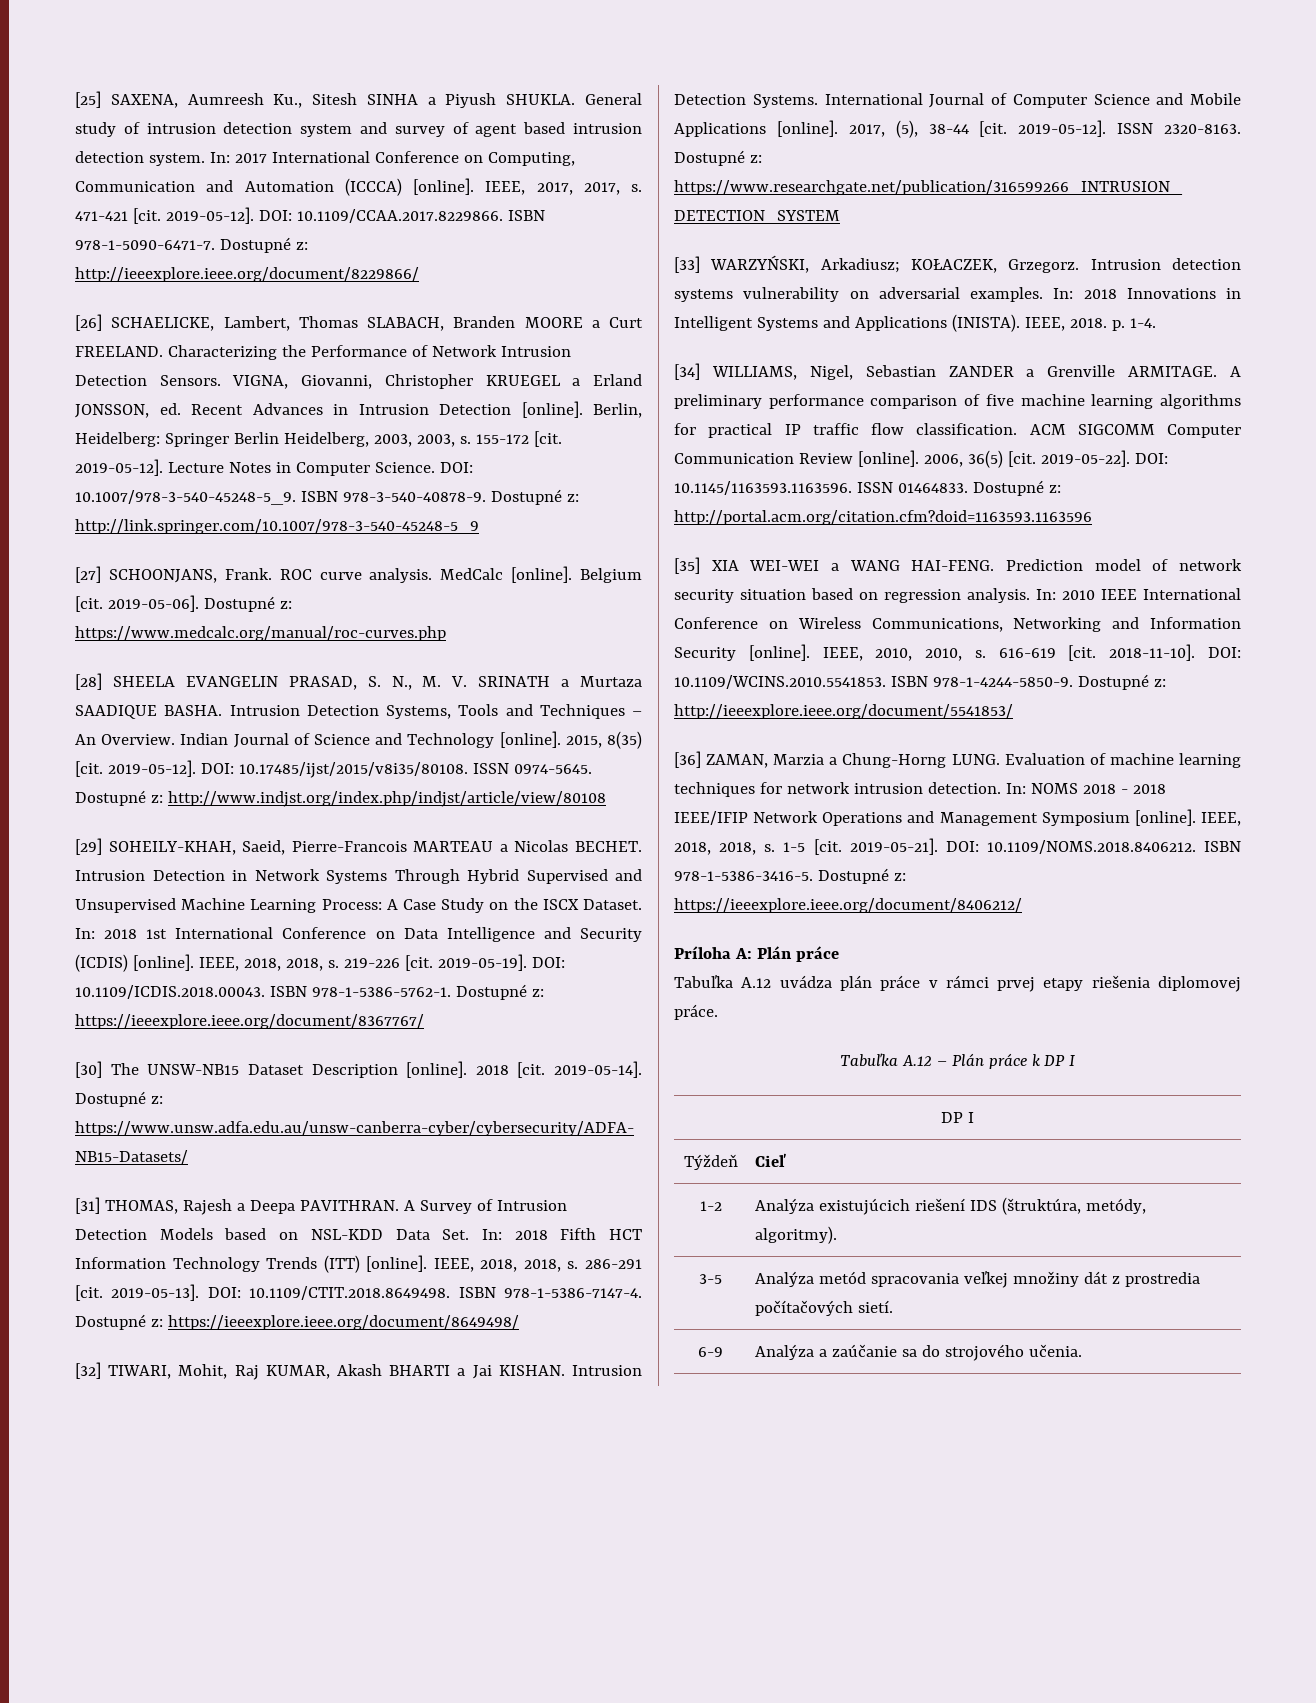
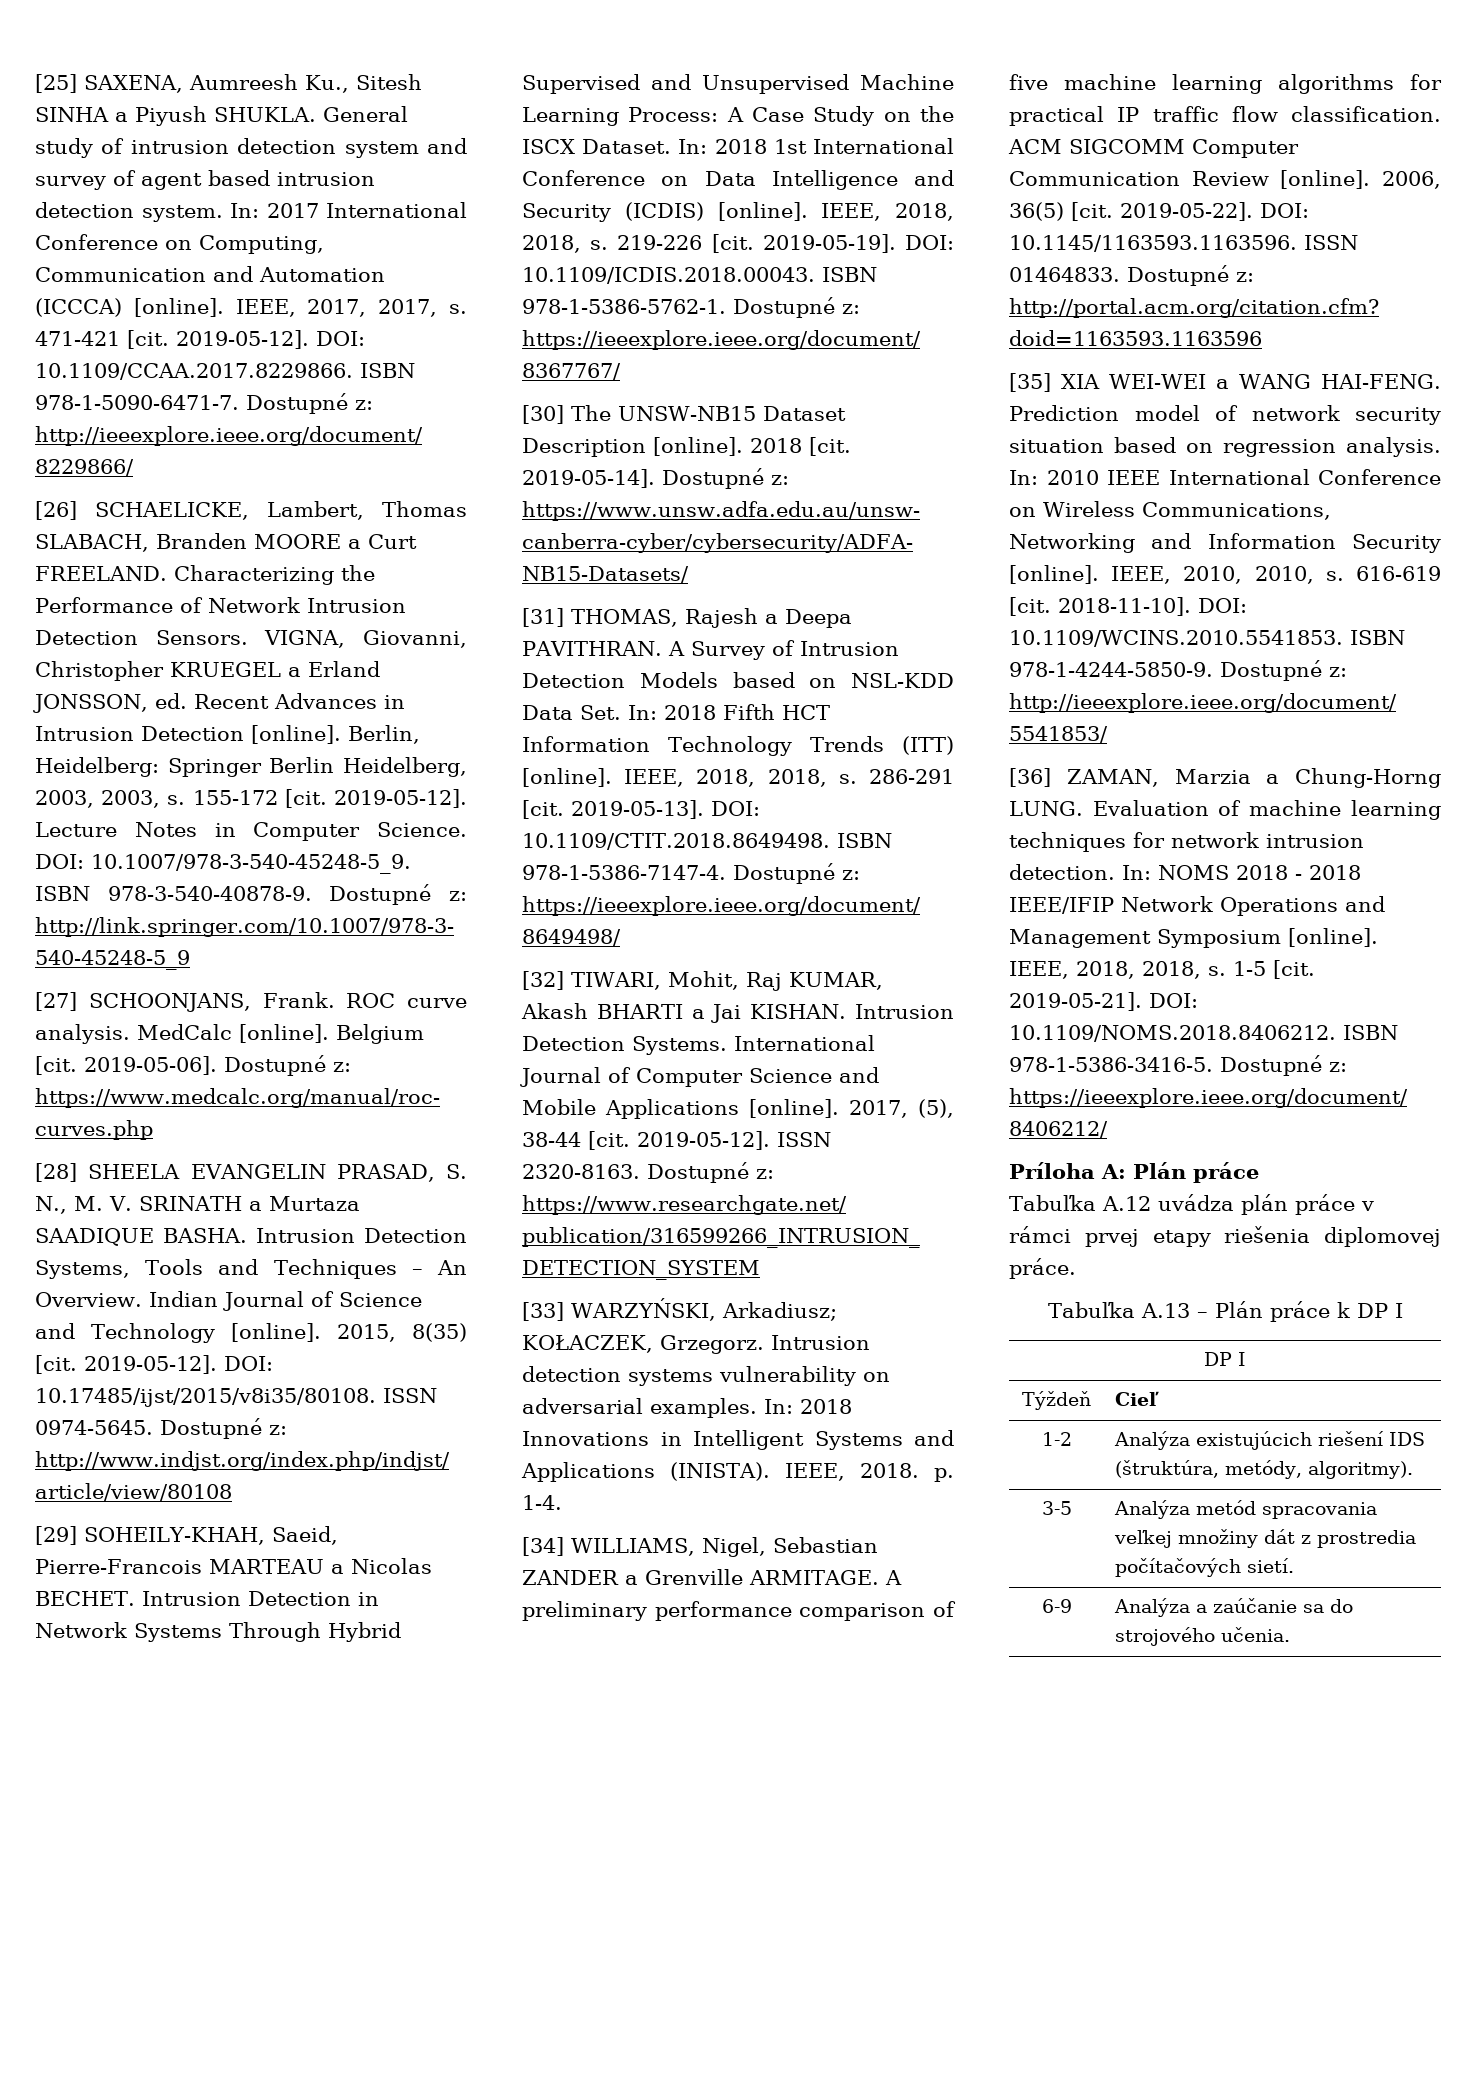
- Tabuľka A.12 – Plán práce k DP I
+ Tabuľka A.13 – Plán práce k DP I

